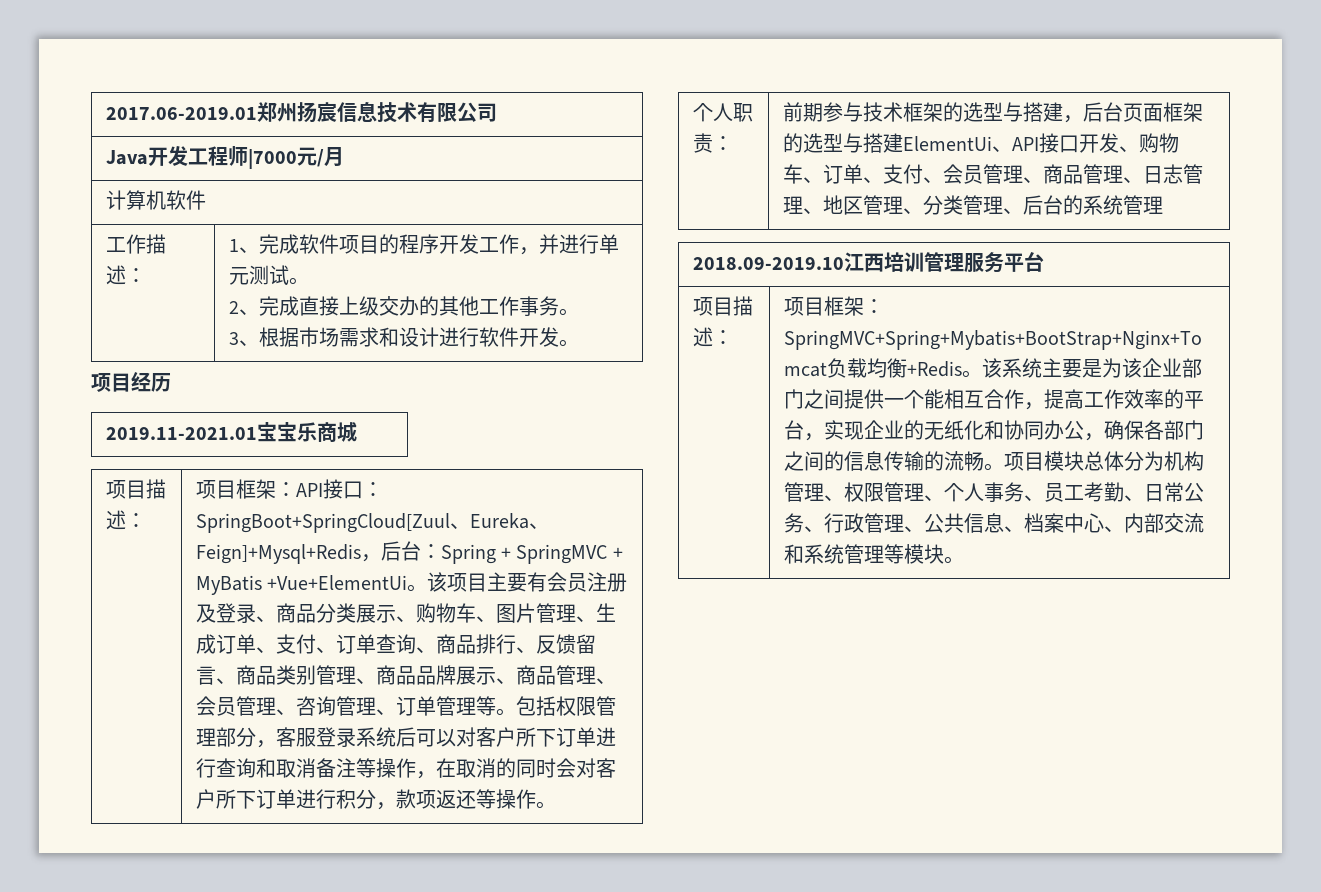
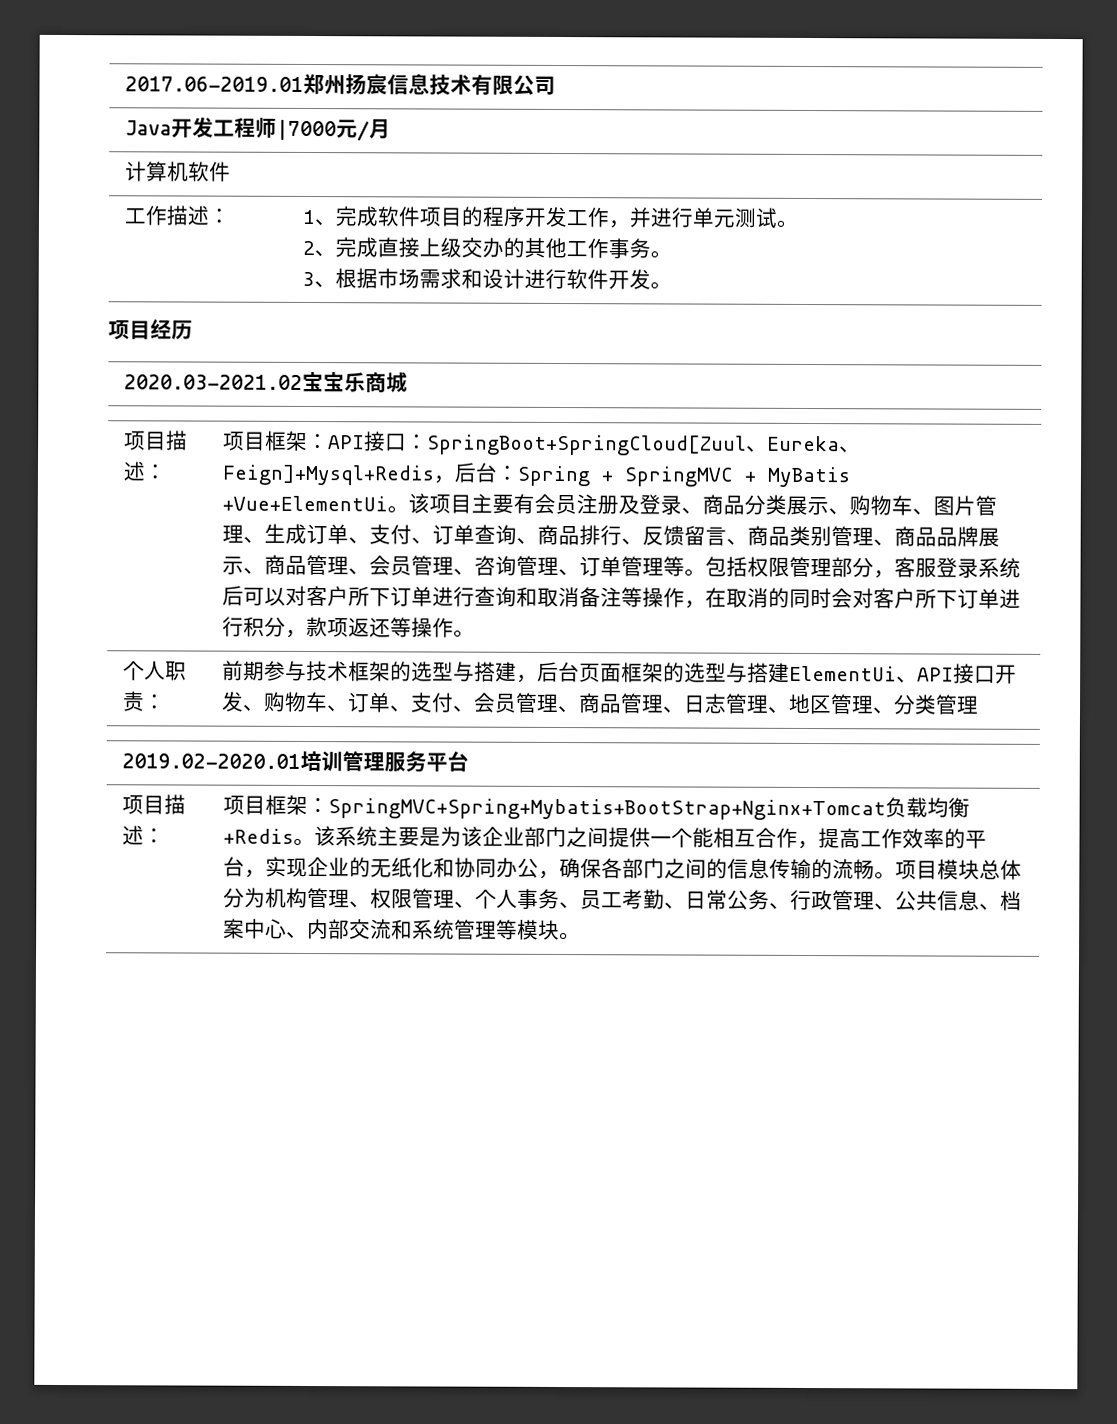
- 2019.11-2021.01宝宝乐商城
+ 2020.03-2021.02宝宝乐商城
- 前期参与技术框架的选型与搭建，后台页面框架的选型与搭建ElementUi、API接口开发、购物车、订单、支付、会员管理、商品管理、日志管理、地区管理、分类管理、后台的系统管理
- 2018.09-2019.10江西培训管理服务平台
+ 前期参与技术框架的选型与搭建，后台页面框架的选型与搭建ElementUi、API接口开发、购物车、订单、支付、会员管理、商品管理、日志管理、地区管理、分类管理
+ 2019.02-2020.01培训管理服务平台

